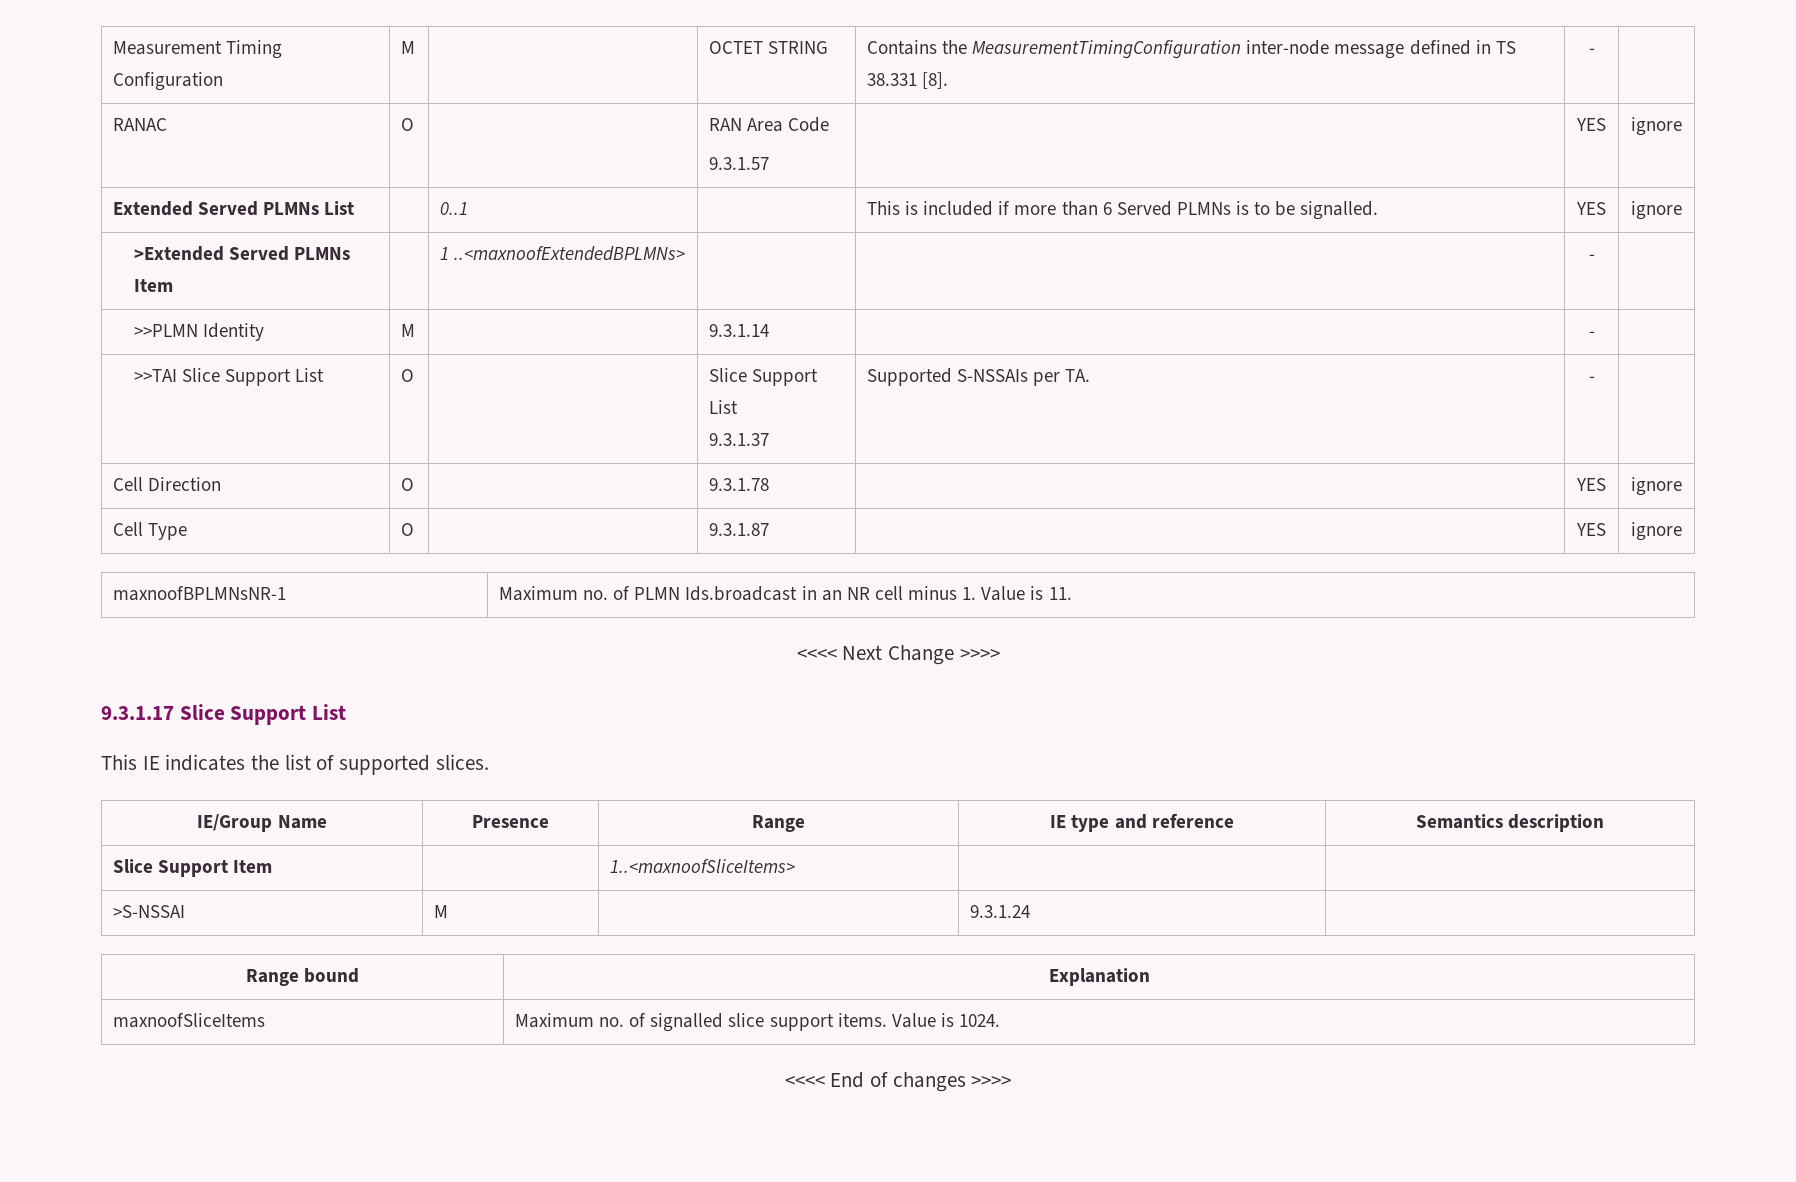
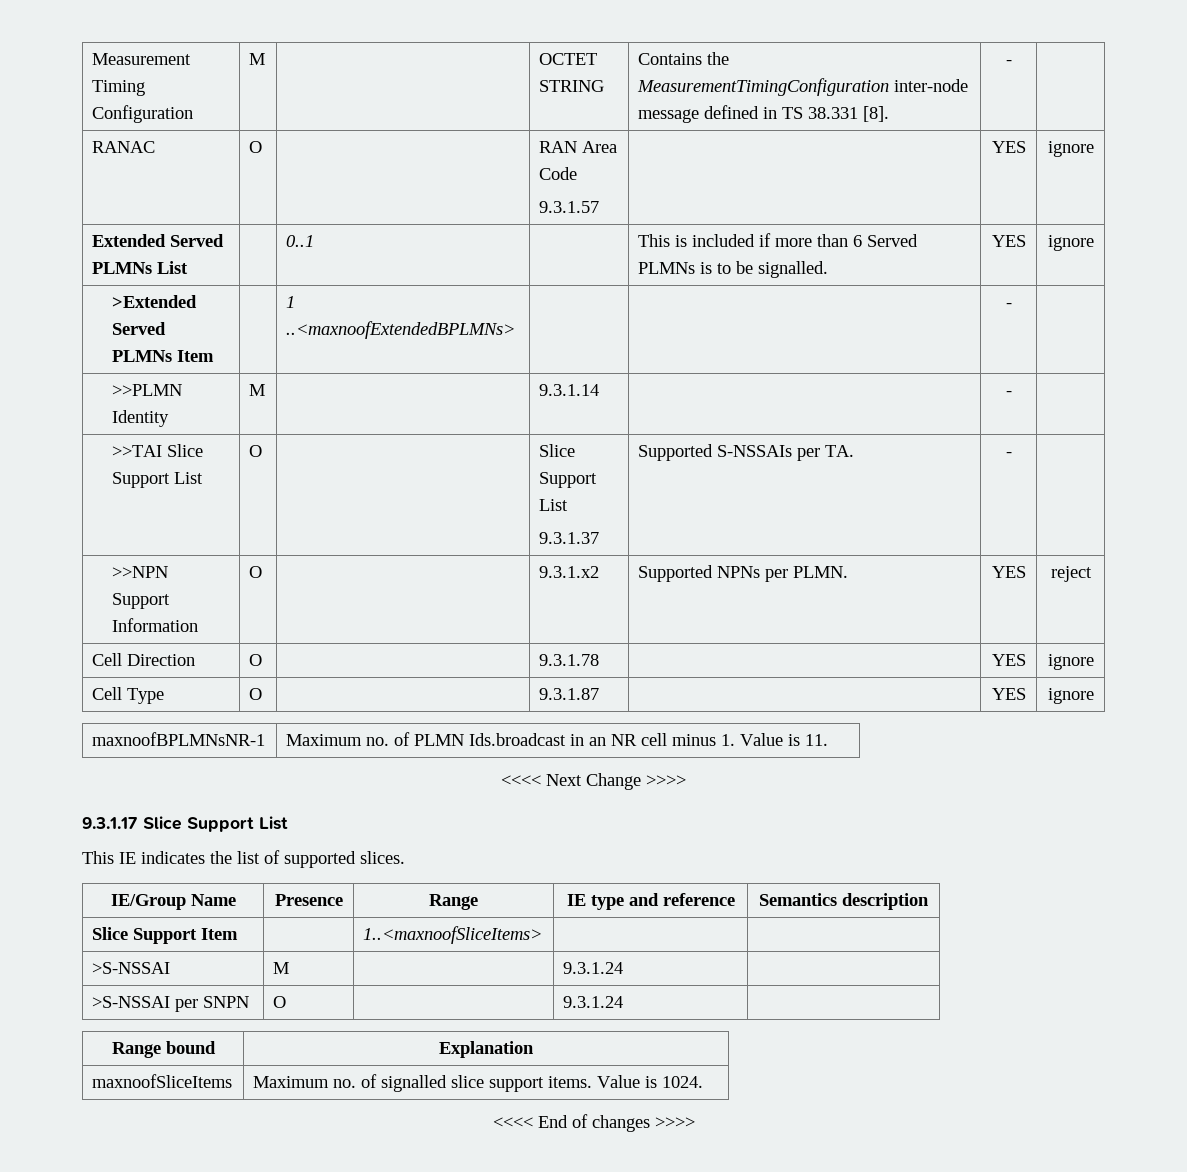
+ >>NPN Support Information | O | | 9.3.1.x2 | Supported NPNs per PLMN. | YES | reject
+ >S-NSSAI per SNPN | O | | 9.3.1.24 |

